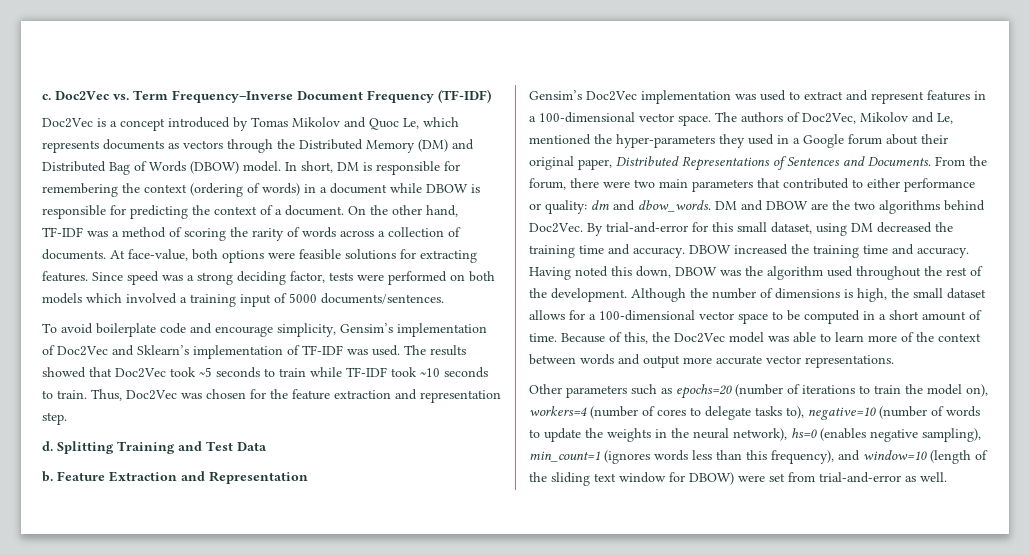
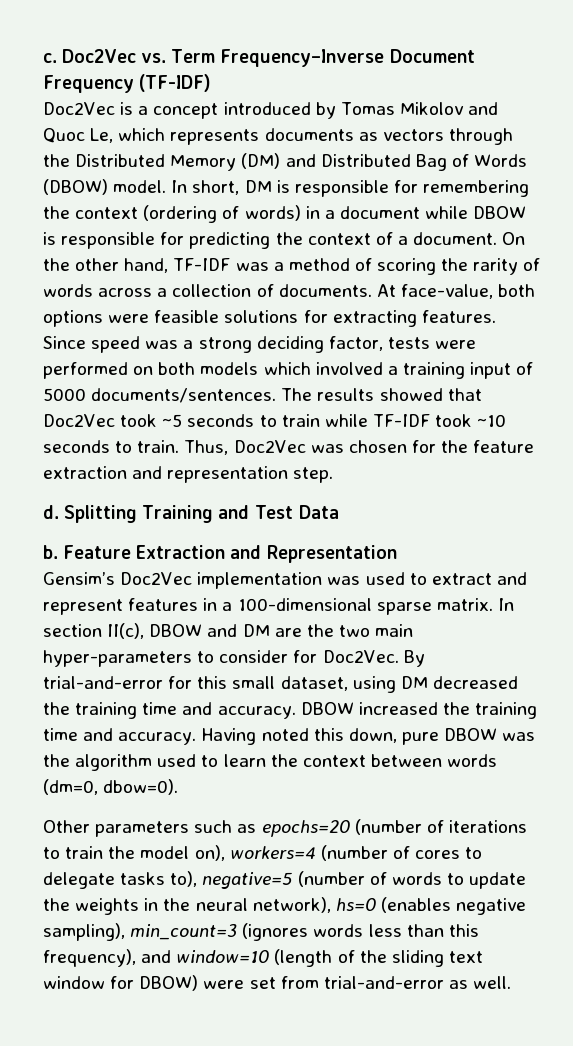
- Since speed was a strong deciding factor, tests were performed on both models which involved a training input of 5000 documents/sentences.
- To avoid boilerplate code and encourage simplicity, Gensim’s implementation of Doc2Vec and Sklearn’s implementation of TF-IDF was used. The results showed that Doc2Vec took ~5 seconds to train while TF-IDF took ~10 seconds to train.
+ Since speed was a strong deciding factor, tests were performed on both models which involved a training input of 5000 documents/sentences. The results showed that Doc2Vec took ~5 seconds to train while TF-IDF took ~10 seconds to train.
- Gensim’s Doc2Vec implementation was used to extract and represent features in a 100-dimensional vector space. The authors of Doc2Vec, Mikolov and Le, mentioned the hyper-parameters they used in a Google forum about their original paper, Distributed Representations of Sentences and Documents. From the forum, there were two main parameters that contributed to either performance or quality: dm and dbow_words. DM and DBOW are the two algorithms behind Doc2Vec.
+ Gensim’s Doc2Vec implementation was used to extract and represent features in a 100-dimensional sparse matrix. In section II(c), DBOW and DM are the two main hyper-parameters to consider for Doc2Vec.
- Having noted this down, DBOW was the algorithm used throughout the rest of the development. Although the number of dimensions is high, the small dataset allows for a 100-dimensional vector space to be computed in a short amount of time. Because of this, the Doc2Vec model was able to learn more of the context between words and output more accurate vector representations.
+ Having noted this down, pure DBOW was the algorithm used to learn the context between words (dm=0, dbow=0).
- Other parameters such as epochs=20 (number of iterations to train the model on), workers=4 (number of cores to delegate tasks to), negative=10 (number of words to update the weights in the neural network), hs=0 (enables negative sampling), min_count=1 (ignores words less than this frequency), and window=10 (length of the sliding text window for DBOW) were set from trial-and-error as well.
+ Other parameters such as epochs=20 (number of iterations to train the model on), workers=4 (number of cores to delegate tasks to), negative=5 (number of words to update the weights in the neural network), hs=0 (enables negative sampling), min_count=3 (ignores words less than this frequency), and window=10 (length of the sliding text window for DBOW) were set from trial-and-error as well.

